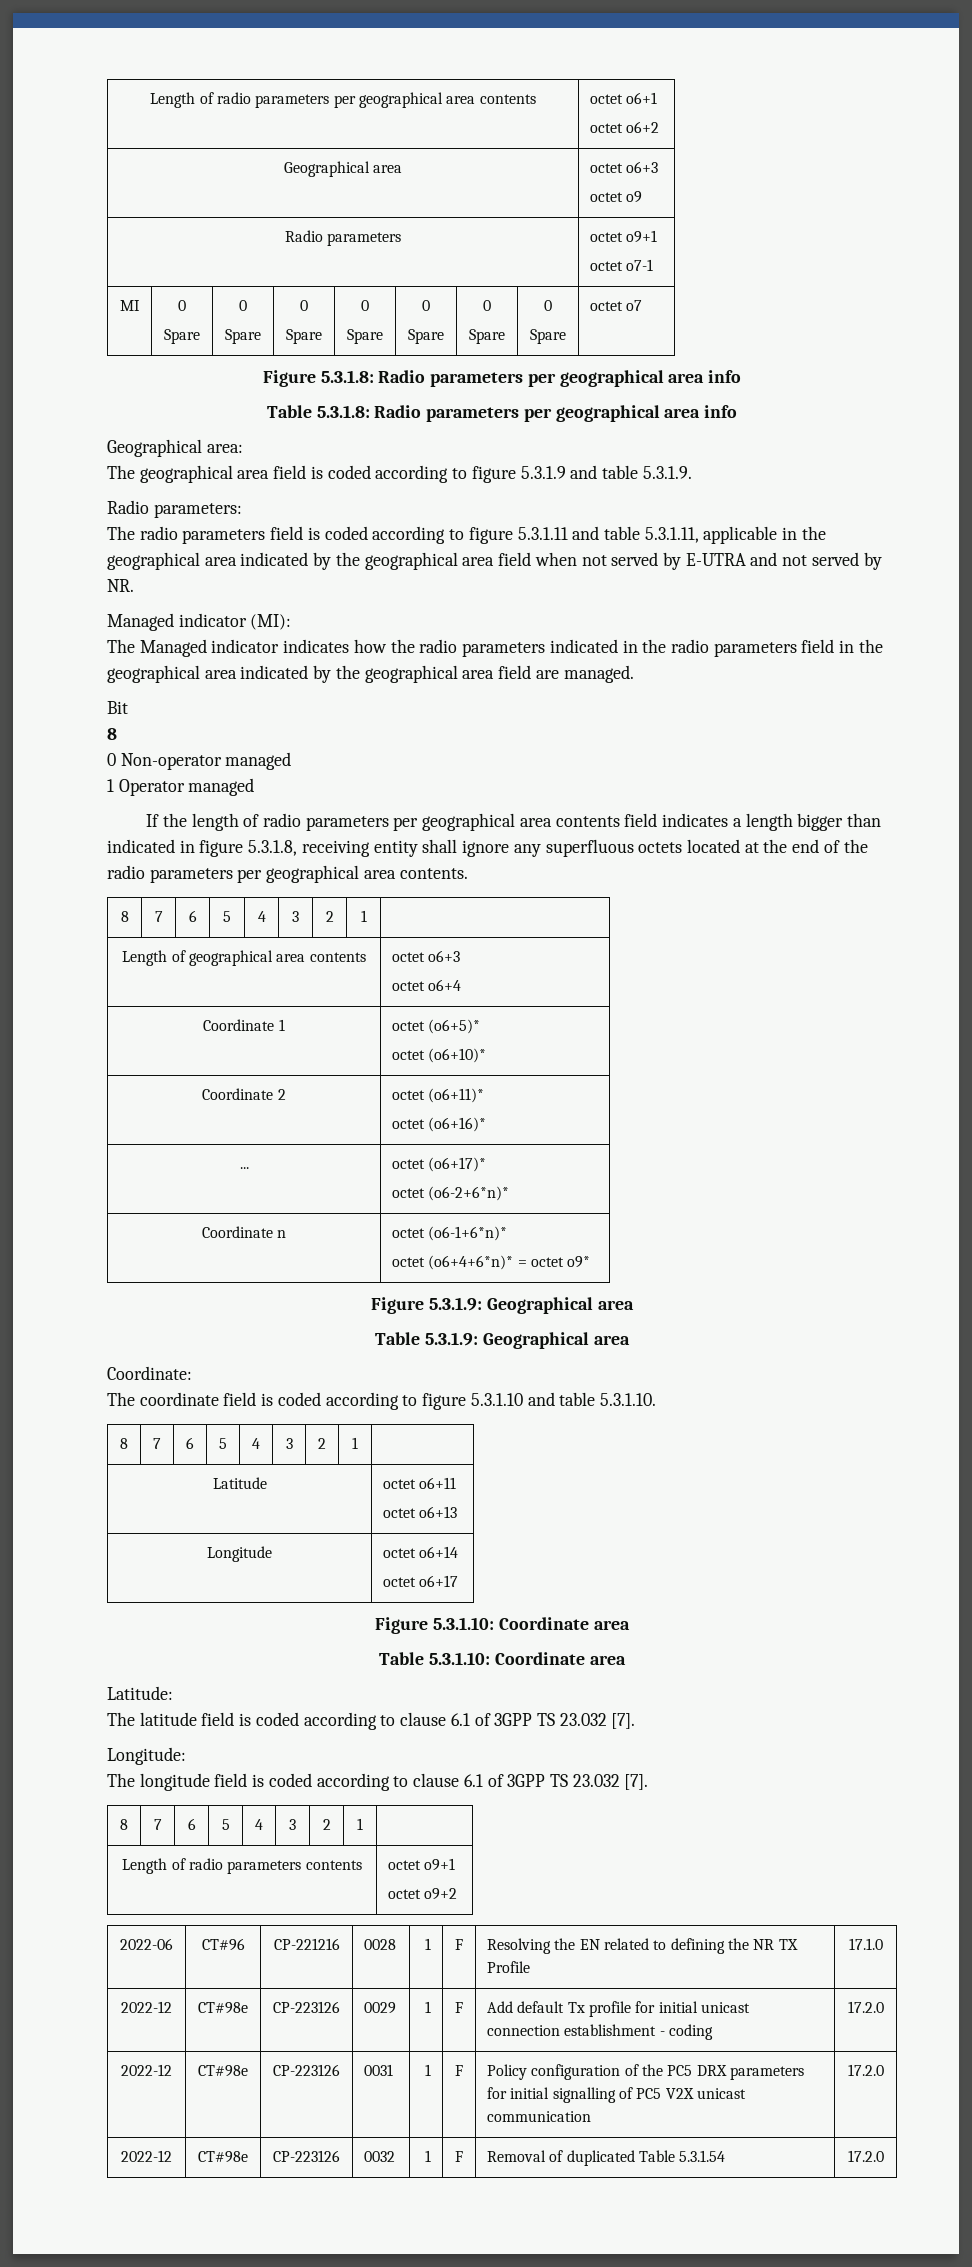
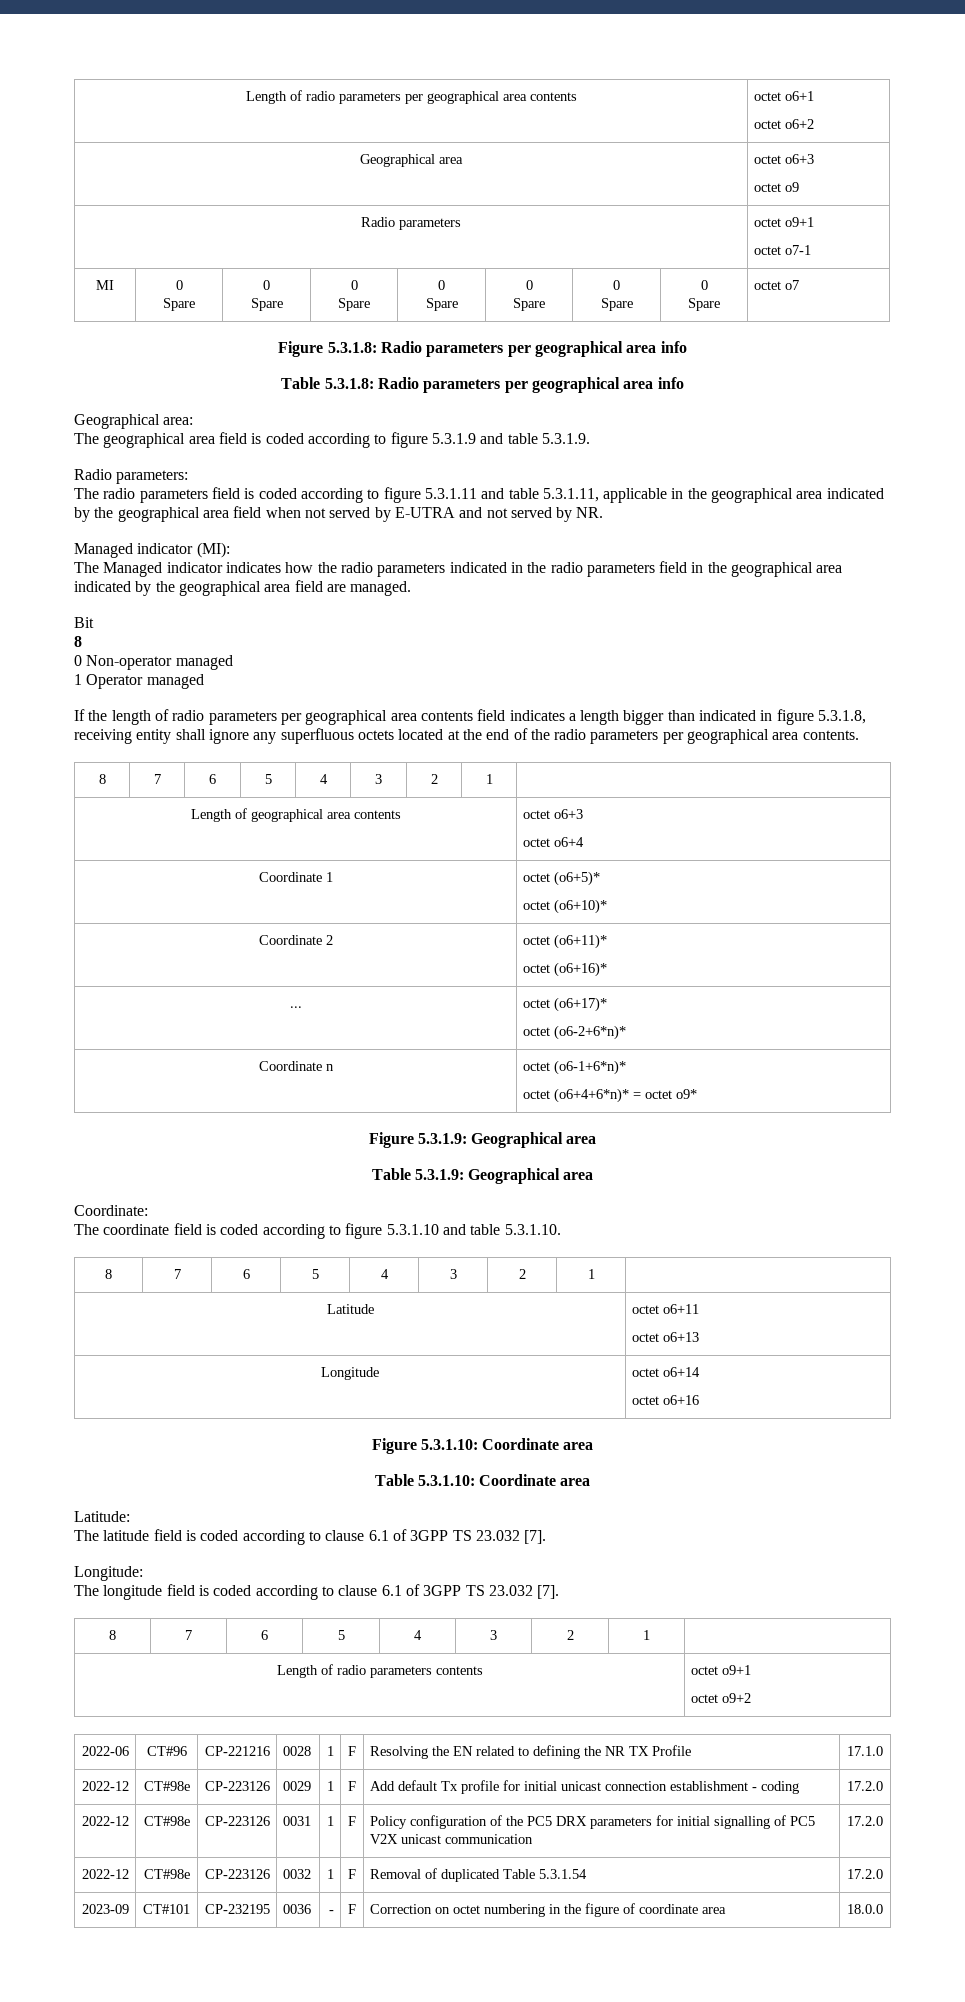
  Longitude | octet o6+14
- octet o6+17
+ octet o6+16
+ 2023-09 | CT#101 | CP-232195 | 0036 | - | F | Correction on octet numbering in the figure of coordinate area | 18.0.0

